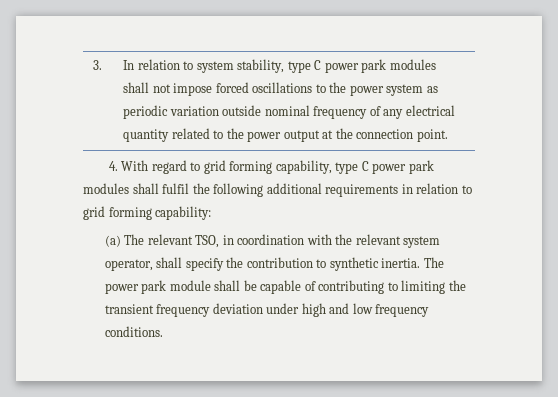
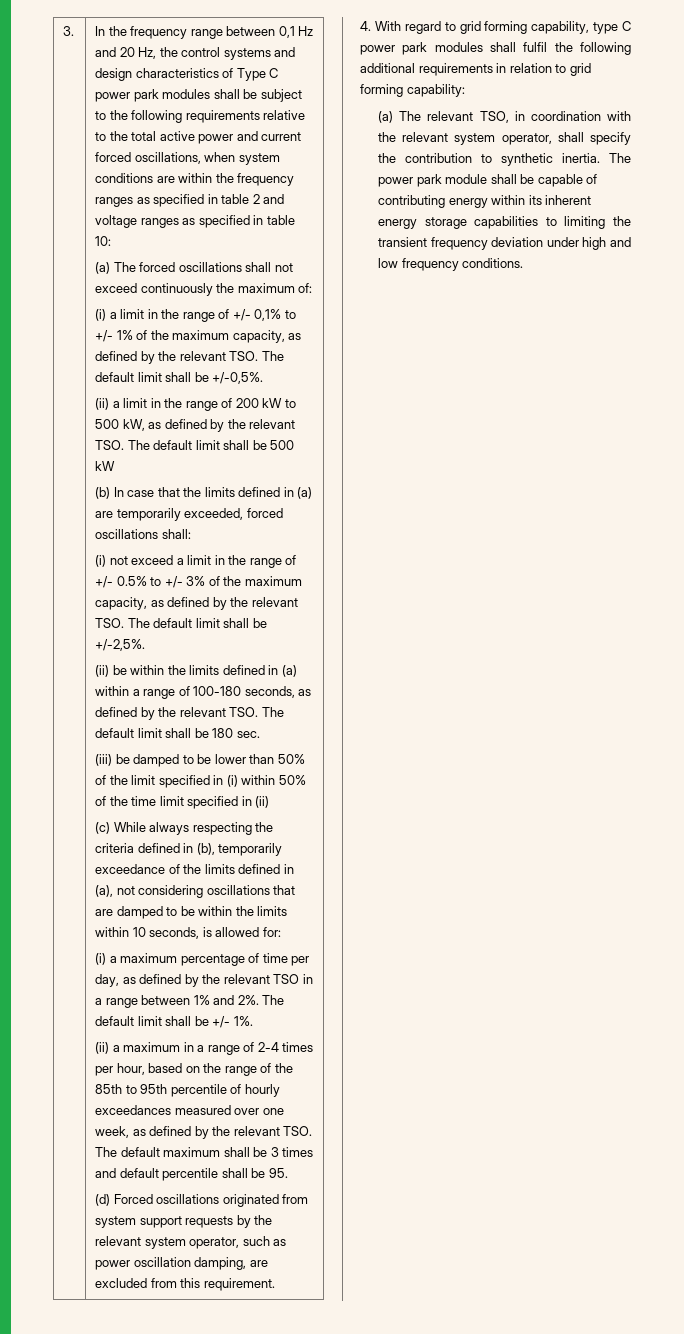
- In relation to system stability, type C power park modules shall not impose forced oscillations to the power system as periodic variation outside nominal frequency of any electrical quantity related to the power output at the connection point.
+ In the frequency range between 0,1 Hz and 20 Hz, the control systems and design characteristics of Type C power park modules shall be subject to the following requirements relative to the total active power and current forced oscillations, when system conditions are within the frequency ranges as specified in table 2 and voltage ranges as specified in table 10:
+ (a) The forced oscillations shall not exceed continuously the maximum of:
+ (i) a limit in the range of +/- 0,1% to +/- 1% of the maximum capacity, as defined by the relevant TSO. The default limit shall be +/-0,5%.
+ (ii) a limit in the range of 200 kW to 500 kW, as defined by the relevant TSO. The default limit shall be 500 kW
+ (b) In case that the limits defined in (a) are temporarily exceeded, forced oscillations shall:
+ (i) not exceed a limit in the range of +/- 0.5% to +/- 3% of the maximum capacity, as defined by the relevant TSO. The default limit shall be +/-2,5%.
+ (ii) be within the limits defined in (a) within a range of 100-180 seconds, as defined by the relevant TSO. The default limit shall be 180 sec.
+ (iii) be damped to be lower than 50% of the limit specified in (i) within 50% of the time limit specified in (ii)
+ (c) While always respecting the criteria defined in (b), temporarily exceedance of the limits defined in (a), not considering oscillations that are damped to be within the limits within 10 seconds, is allowed for:
+ (i) a maximum percentage of time per day, as defined by the relevant TSO in a range between 1% and 2%. The default limit shall be +/- 1%.
+ (ii) a maximum in a range of 2-4 times per hour, based on the range of the 85th to 95th percentile of hourly exceedances measured over one week, as defined by the relevant TSO. The default maximum shall be 3 times and default percentile shall be 95.
+ (d) Forced oscillations originated from system support requests by the relevant system operator, such as power oscillation damping, are excluded from this requirement.
- The power park module shall be capable of contributing to limiting the transient frequency deviation under high and low frequency conditions.
+ The power park module shall be capable of contributing energy within its inherent energy storage capabilities to limiting the transient frequency deviation under high and low frequency conditions.

